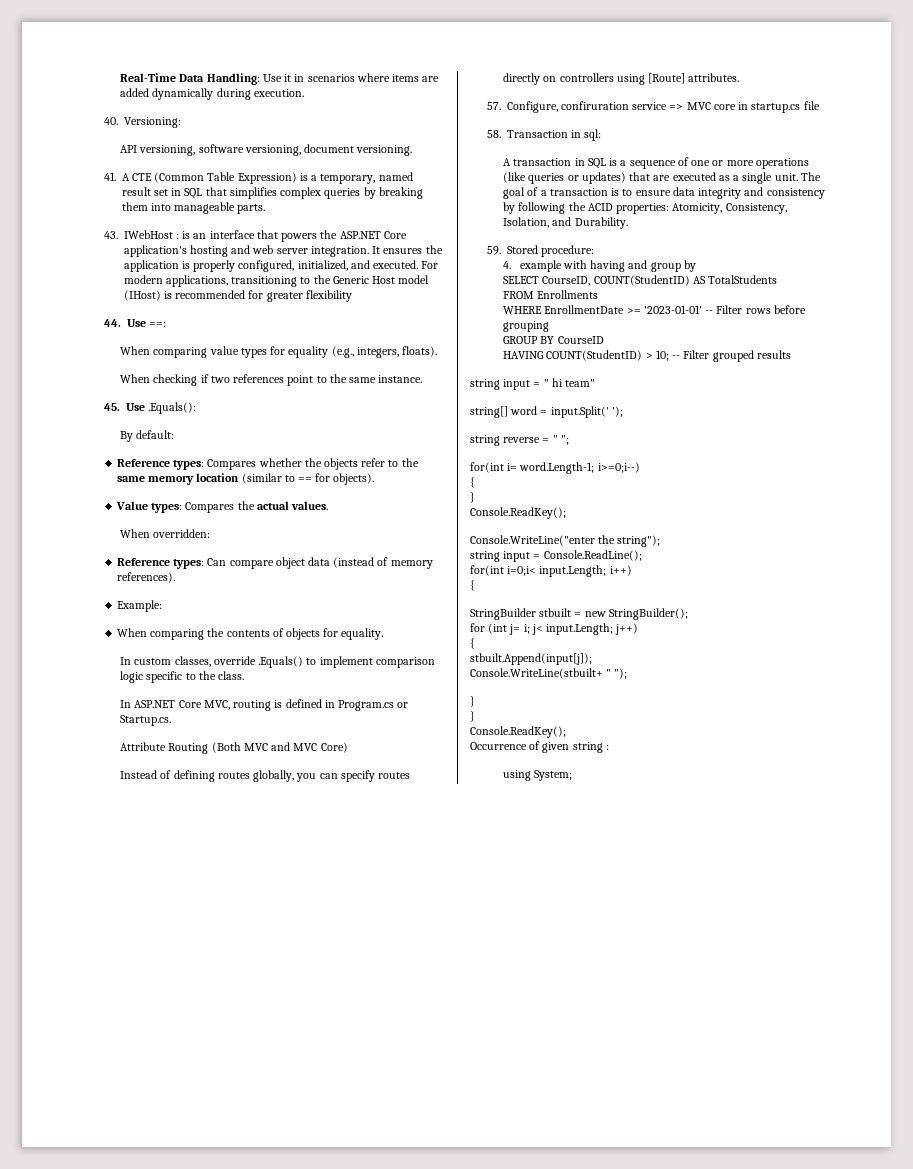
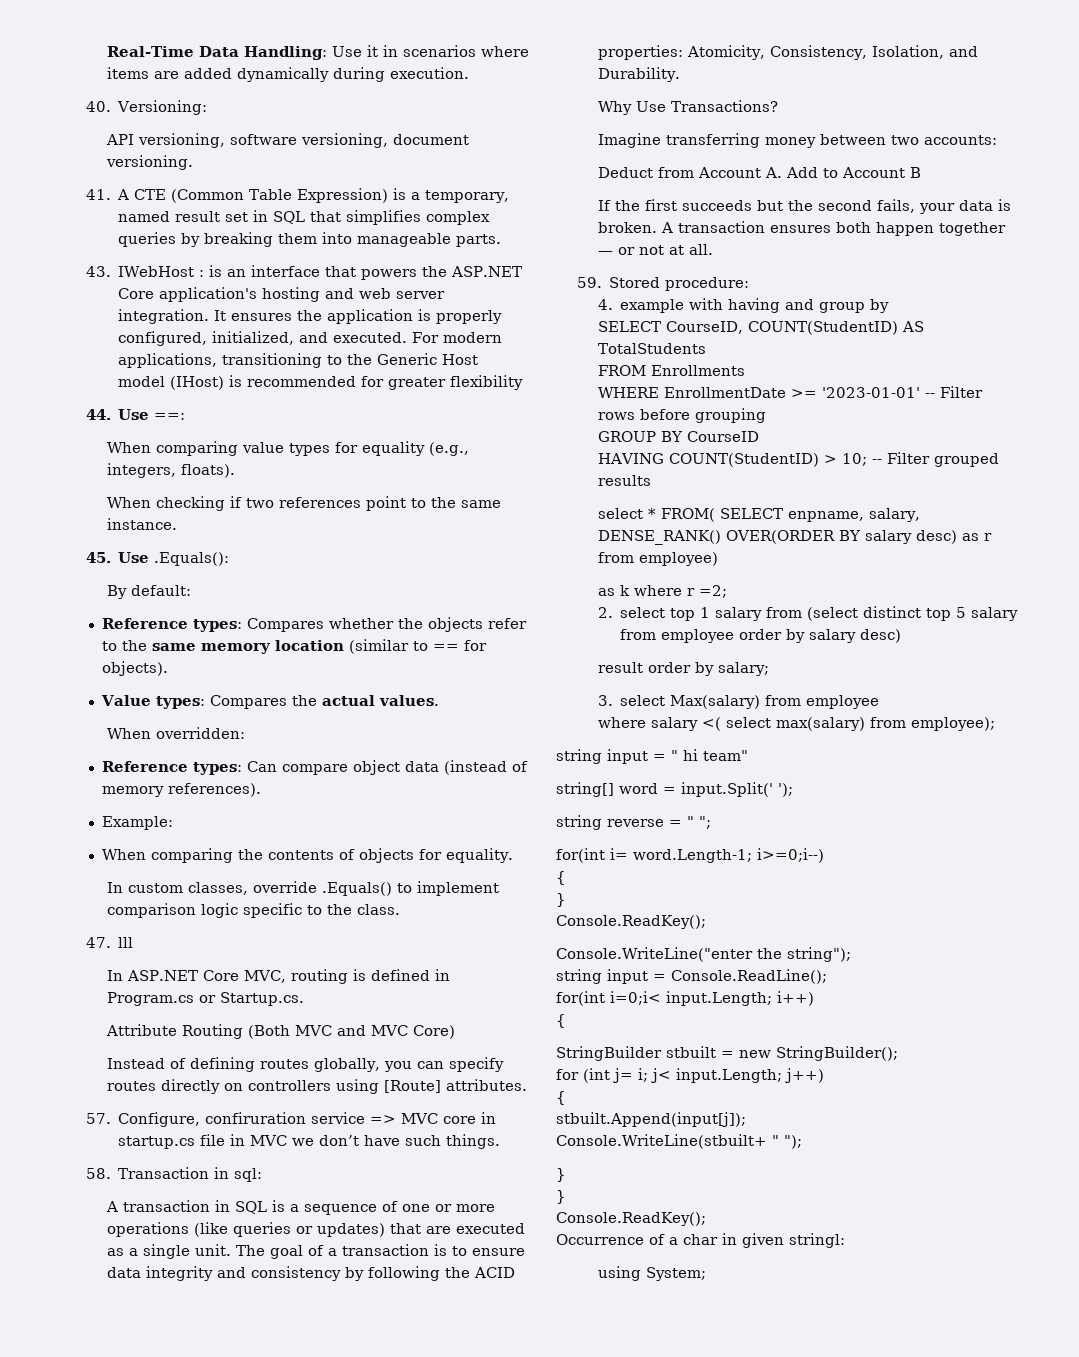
+ 47. lll
- 57. Configure, confiruration service => MVC core in startup.cs file
+ 57. Configure, confiruration service => MVC core in startup.cs file in MVC we don’t have such things.
+ Why Use Transactions?
+ Imagine transferring money between two accounts:
+ Deduct from Account A. Add to Account B
+ If the first succeeds but the second fails, your data is broken. A transaction ensures both happen together — or not at all.
+ select * FROM( SELECT enpname, salary, DENSE_RANK() OVER(ORDER BY salary desc) as r from employee)
+ as k where r =2;
+ 2. select top 1 salary from (select distinct top 5 salary from employee order by salary desc)
+ result order by salary;
+ 3. select Max(salary) from employee
+ where salary <( select max(salary) from employee);
- Occurrence of given string :
+ Occurrence of a char in given stringl:

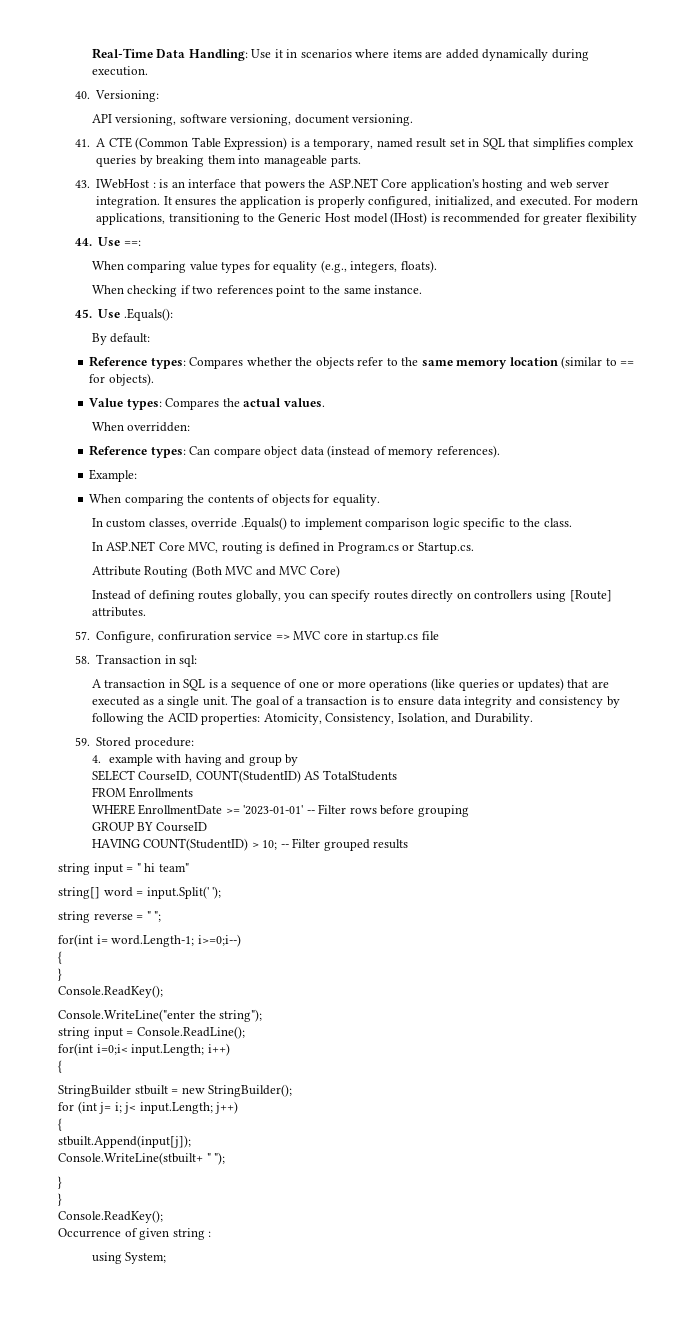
- 47. lll
- 57. Configure, confiruration service => MVC core in startup.cs file in MVC we don’t have such things.
+ 57. Configure, confiruration service => MVC core in startup.cs file
- Why Use Transactions?
- Imagine transferring money between two accounts:
- Deduct from Account A. Add to Account B
- If the first succeeds but the second fails, your data is broken. A transaction ensures both happen together — or not at all.
- select * FROM( SELECT enpname, salary, DENSE_RANK() OVER(ORDER BY salary desc) as r from employee)
- as k where r =2;
- 2. select top 1 salary from (select distinct top 5 salary from employee order by salary desc)
- result order by salary;
- 3. select Max(salary) from employee
- where salary <( select max(salary) from employee);
- Occurrence of a char in given stringl:
+ Occurrence of given string :

